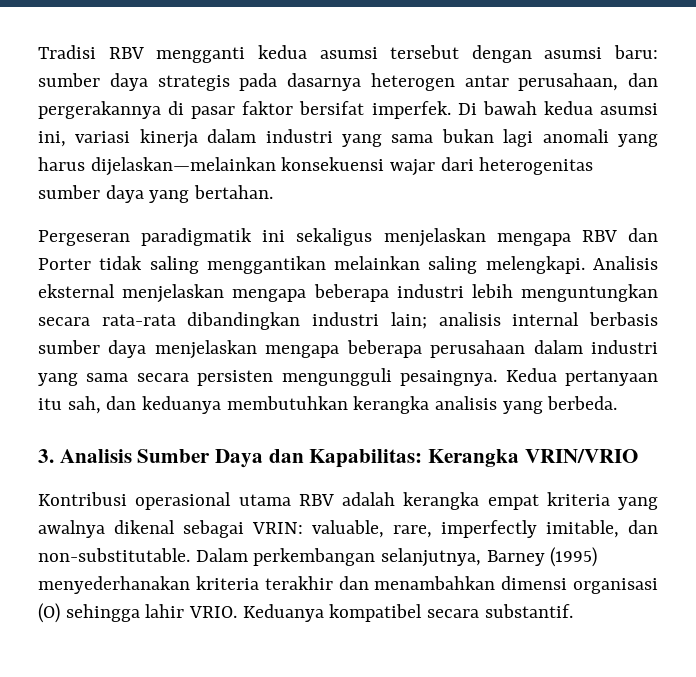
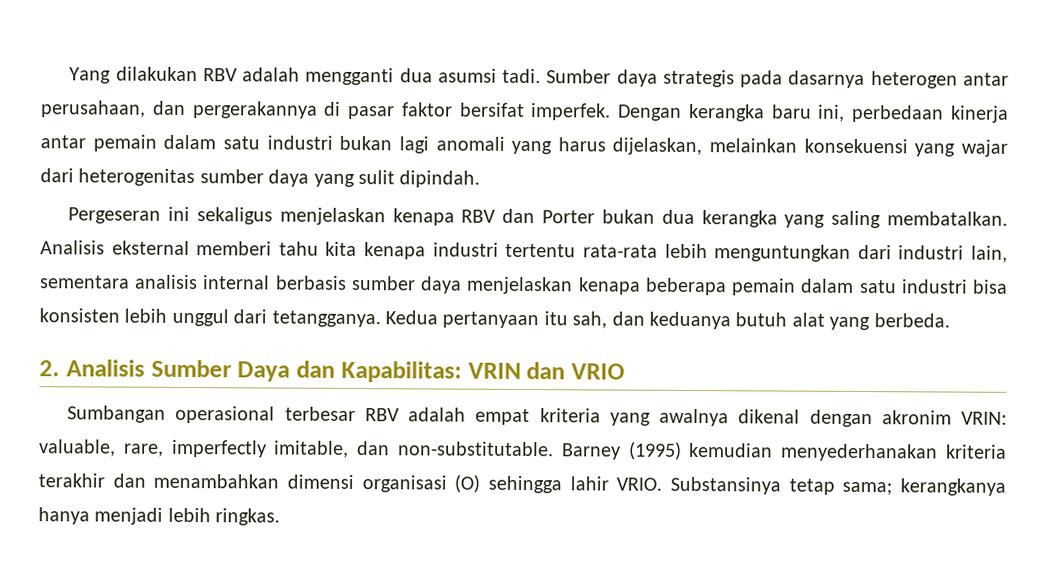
- Tradisi RBV mengganti kedua asumsi tersebut dengan asumsi baru: sumber daya strategis pada dasarnya heterogen antar perusahaan, dan pergerakannya di pasar faktor bersifat imperfek.
+ Yang dilakukan RBV adalah mengganti dua asumsi tadi. Sumber daya strategis pada dasarnya heterogen antar perusahaan, dan pergerakannya di pasar faktor bersifat imperfek.
- Di bawah kedua asumsi ini, variasi kinerja dalam industri yang sama bukan lagi anomali yang harus dijelaskan—melainkan konsekuensi wajar dari heterogenitas sumber daya yang bertahan.
+ Dengan kerangka baru ini, perbedaan kinerja antar pemain dalam satu industri bukan lagi anomali yang harus dijelaskan, melainkan konsekuensi yang wajar dari heterogenitas sumber daya yang sulit dipindah.
- Pergeseran paradigmatik ini sekaligus menjelaskan mengapa RBV dan Porter tidak saling menggantikan melainkan saling melengkapi. Analisis eksternal menjelaskan mengapa beberapa industri lebih menguntungkan secara rata-rata dibandingkan industri lain; analisis internal berbasis sumber daya menjelaskan mengapa beberapa perusahaan dalam industri yang sama secara persisten mengungguli pesaingnya.
+ Pergeseran ini sekaligus menjelaskan kenapa RBV dan Porter bukan dua kerangka yang saling membatalkan. Analisis eksternal memberi tahu kita kenapa industri tertentu rata-rata lebih menguntungkan dari industri lain, sementara analisis internal berbasis sumber daya menjelaskan kenapa beberapa pemain dalam satu industri bisa konsisten lebih unggul dari tetangganya.
- Kedua pertanyaan itu sah, dan keduanya membutuhkan kerangka analisis yang berbeda.
+ Kedua pertanyaan itu sah, dan keduanya butuh alat yang berbeda.
- 3. Analisis Sumber Daya dan Kapabilitas: Kerangka VRIN/VRIO
- Kontribusi operasional utama RBV adalah kerangka empat kriteria yang awalnya dikenal sebagai VRIN: valuable, rare, imperfectly imitable, dan non-substitutable.
+ 2. Analisis Sumber Daya dan Kapabilitas: VRIN dan VRIO
+ Sumbangan operasional terbesar RBV adalah empat kriteria yang awalnya dikenal dengan akronim VRIN: valuable, rare, imperfectly imitable, dan non-substitutable.
- Dalam perkembangan selanjutnya, Barney (1995) menyederhanakan kriteria terakhir dan menambahkan dimensi organisasi (O) sehingga lahir VRIO.
+ Barney (1995) kemudian menyederhanakan kriteria terakhir dan menambahkan dimensi organisasi (O) sehingga lahir VRIO.
- Keduanya kompatibel secara substantif.
+ Substansinya tetap sama; kerangkanya hanya menjadi lebih ringkas.

